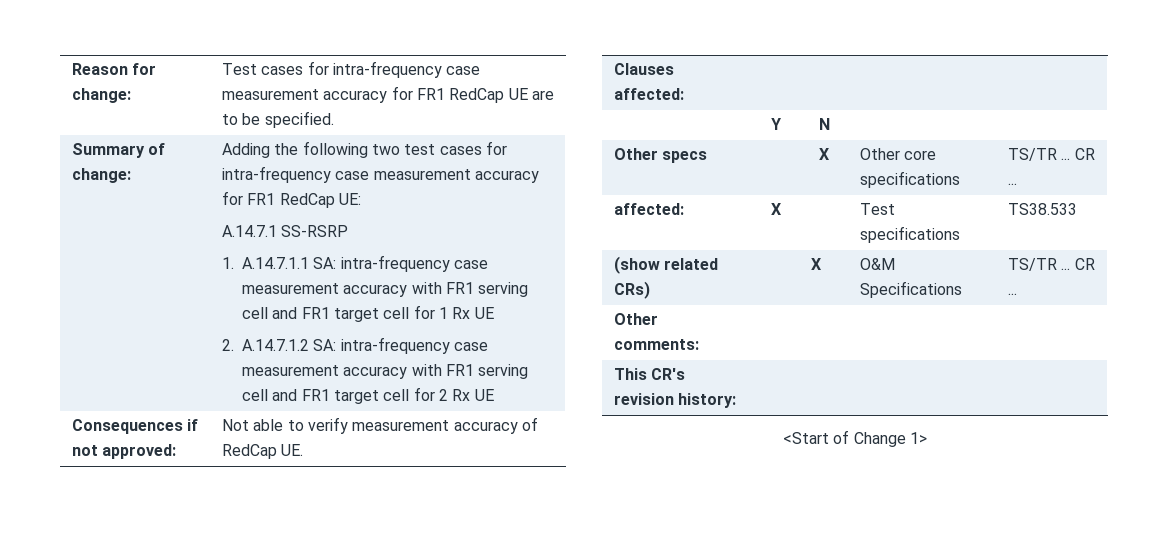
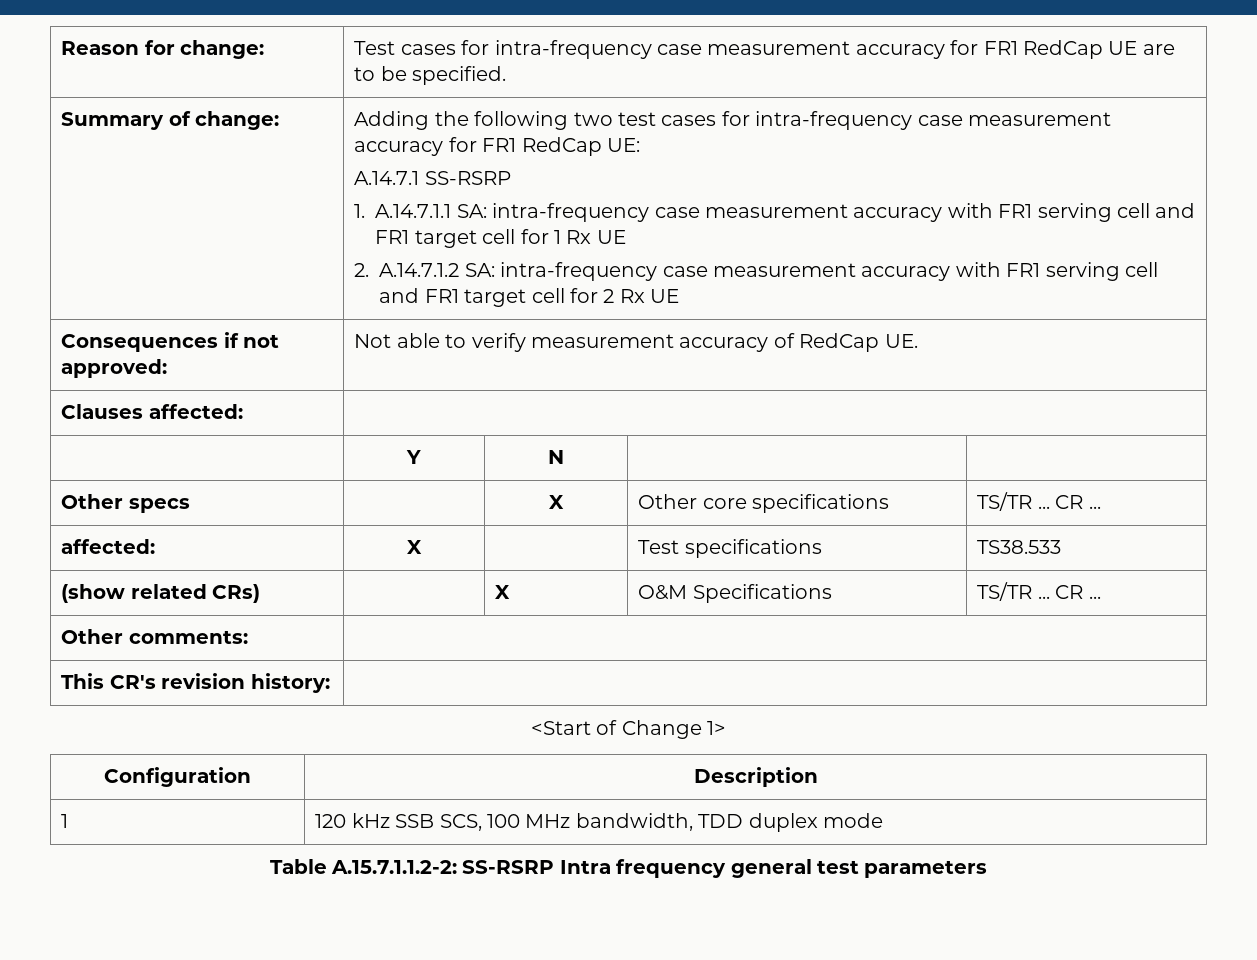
+ Configuration | Description
+ 1 | 120 kHz SSB SCS, 100 MHz bandwidth, TDD duplex mode
+ Table A.15.7.1.1.2-2: SS-RSRP Intra frequency general test parameters

